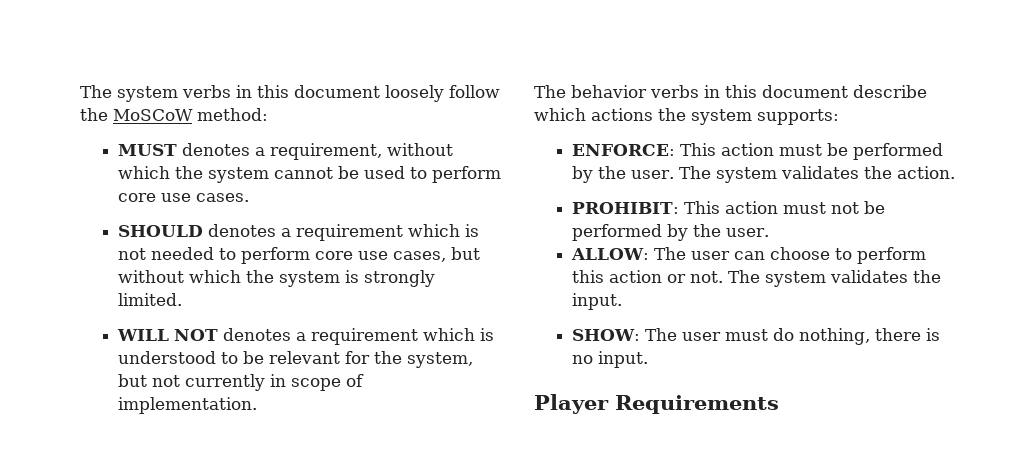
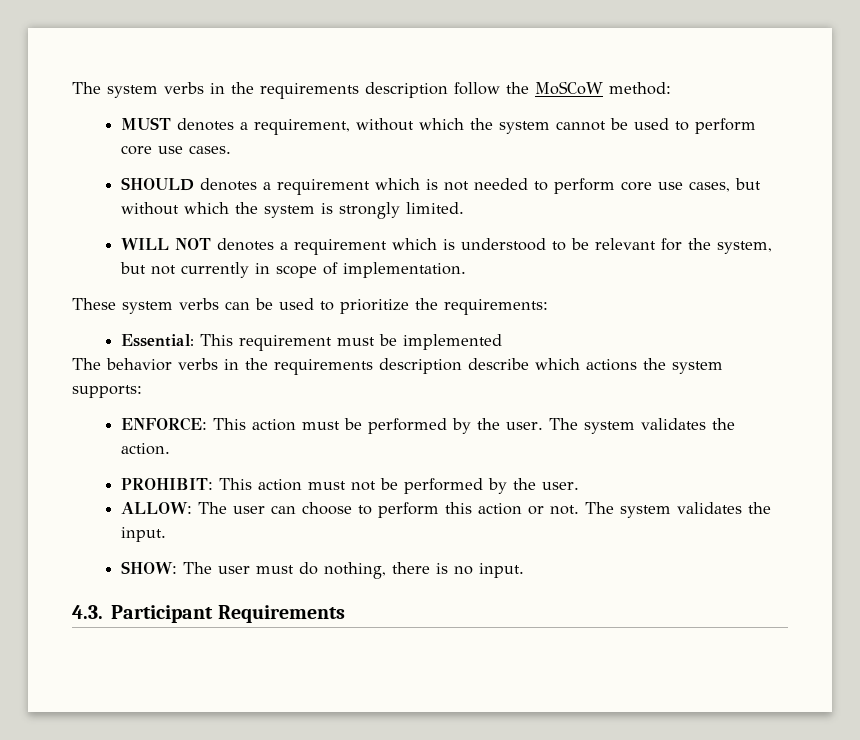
- The system verbs in this document loosely follow the MoSCoW method:
+ The system verbs in the requirements description follow the MoSCoW method:
+ These system verbs can be used to prioritize the requirements:
+ Essential: This requirement must be implemented
- The behavior verbs in this document describe which actions the system supports:
+ The behavior verbs in the requirements description describe which actions the system supports:
- Player Requirements
+ 4.3. Participant Requirements

